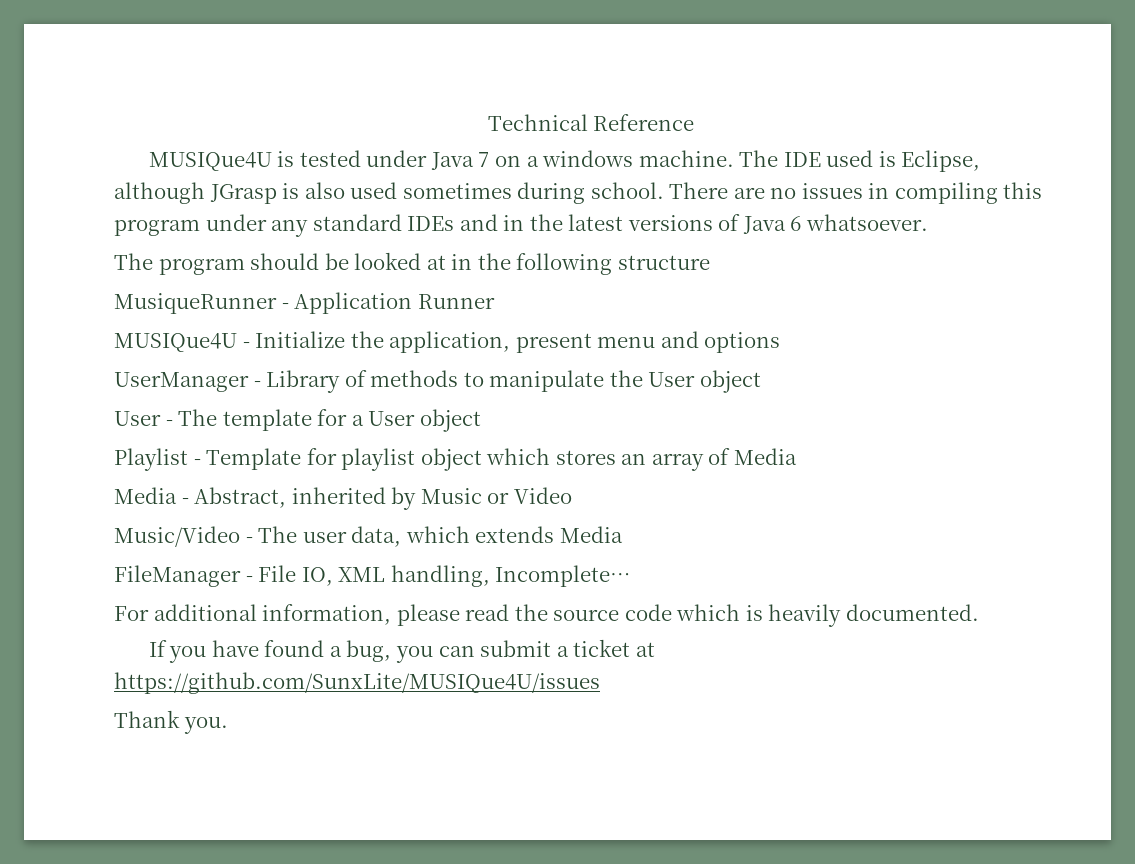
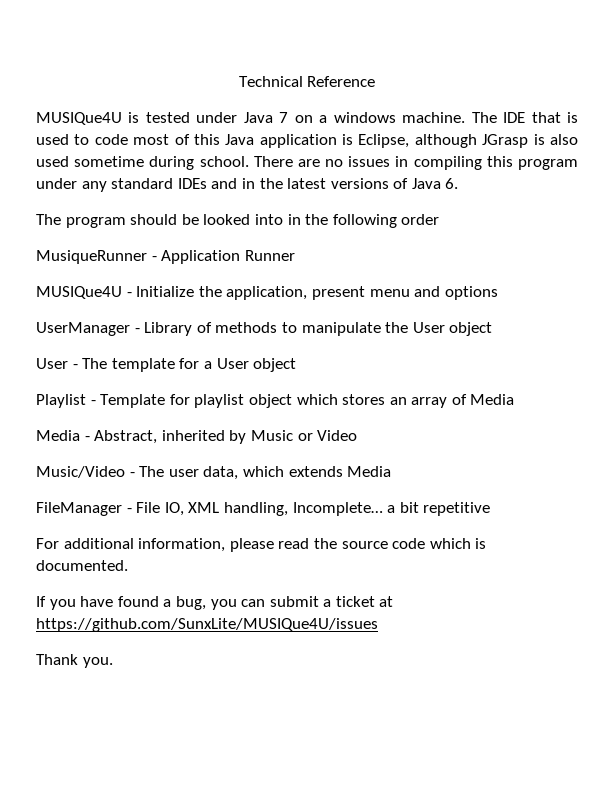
- The IDE used is Eclipse, although JGrasp is also used sometimes during school.
+ The IDE that is used to code most of this Java application is Eclipse, although JGrasp is also used sometime during school.
- There are no issues in compiling this program under any standard IDEs and in the latest versions of Java 6 whatsoever.
+ There are no issues in compiling this program under any standard IDEs and in the latest versions of Java 6.
- The program should be looked at in the following structure
+ The program should be looked into in the following order
- FileManager - File IO, XML handling, Incomplete…
+ FileManager - File IO, XML handling, Incomplete… a bit repetitive
- For additional information, please read the source code which is heavily documented.
+ For additional information, please read the source code which is documented.

